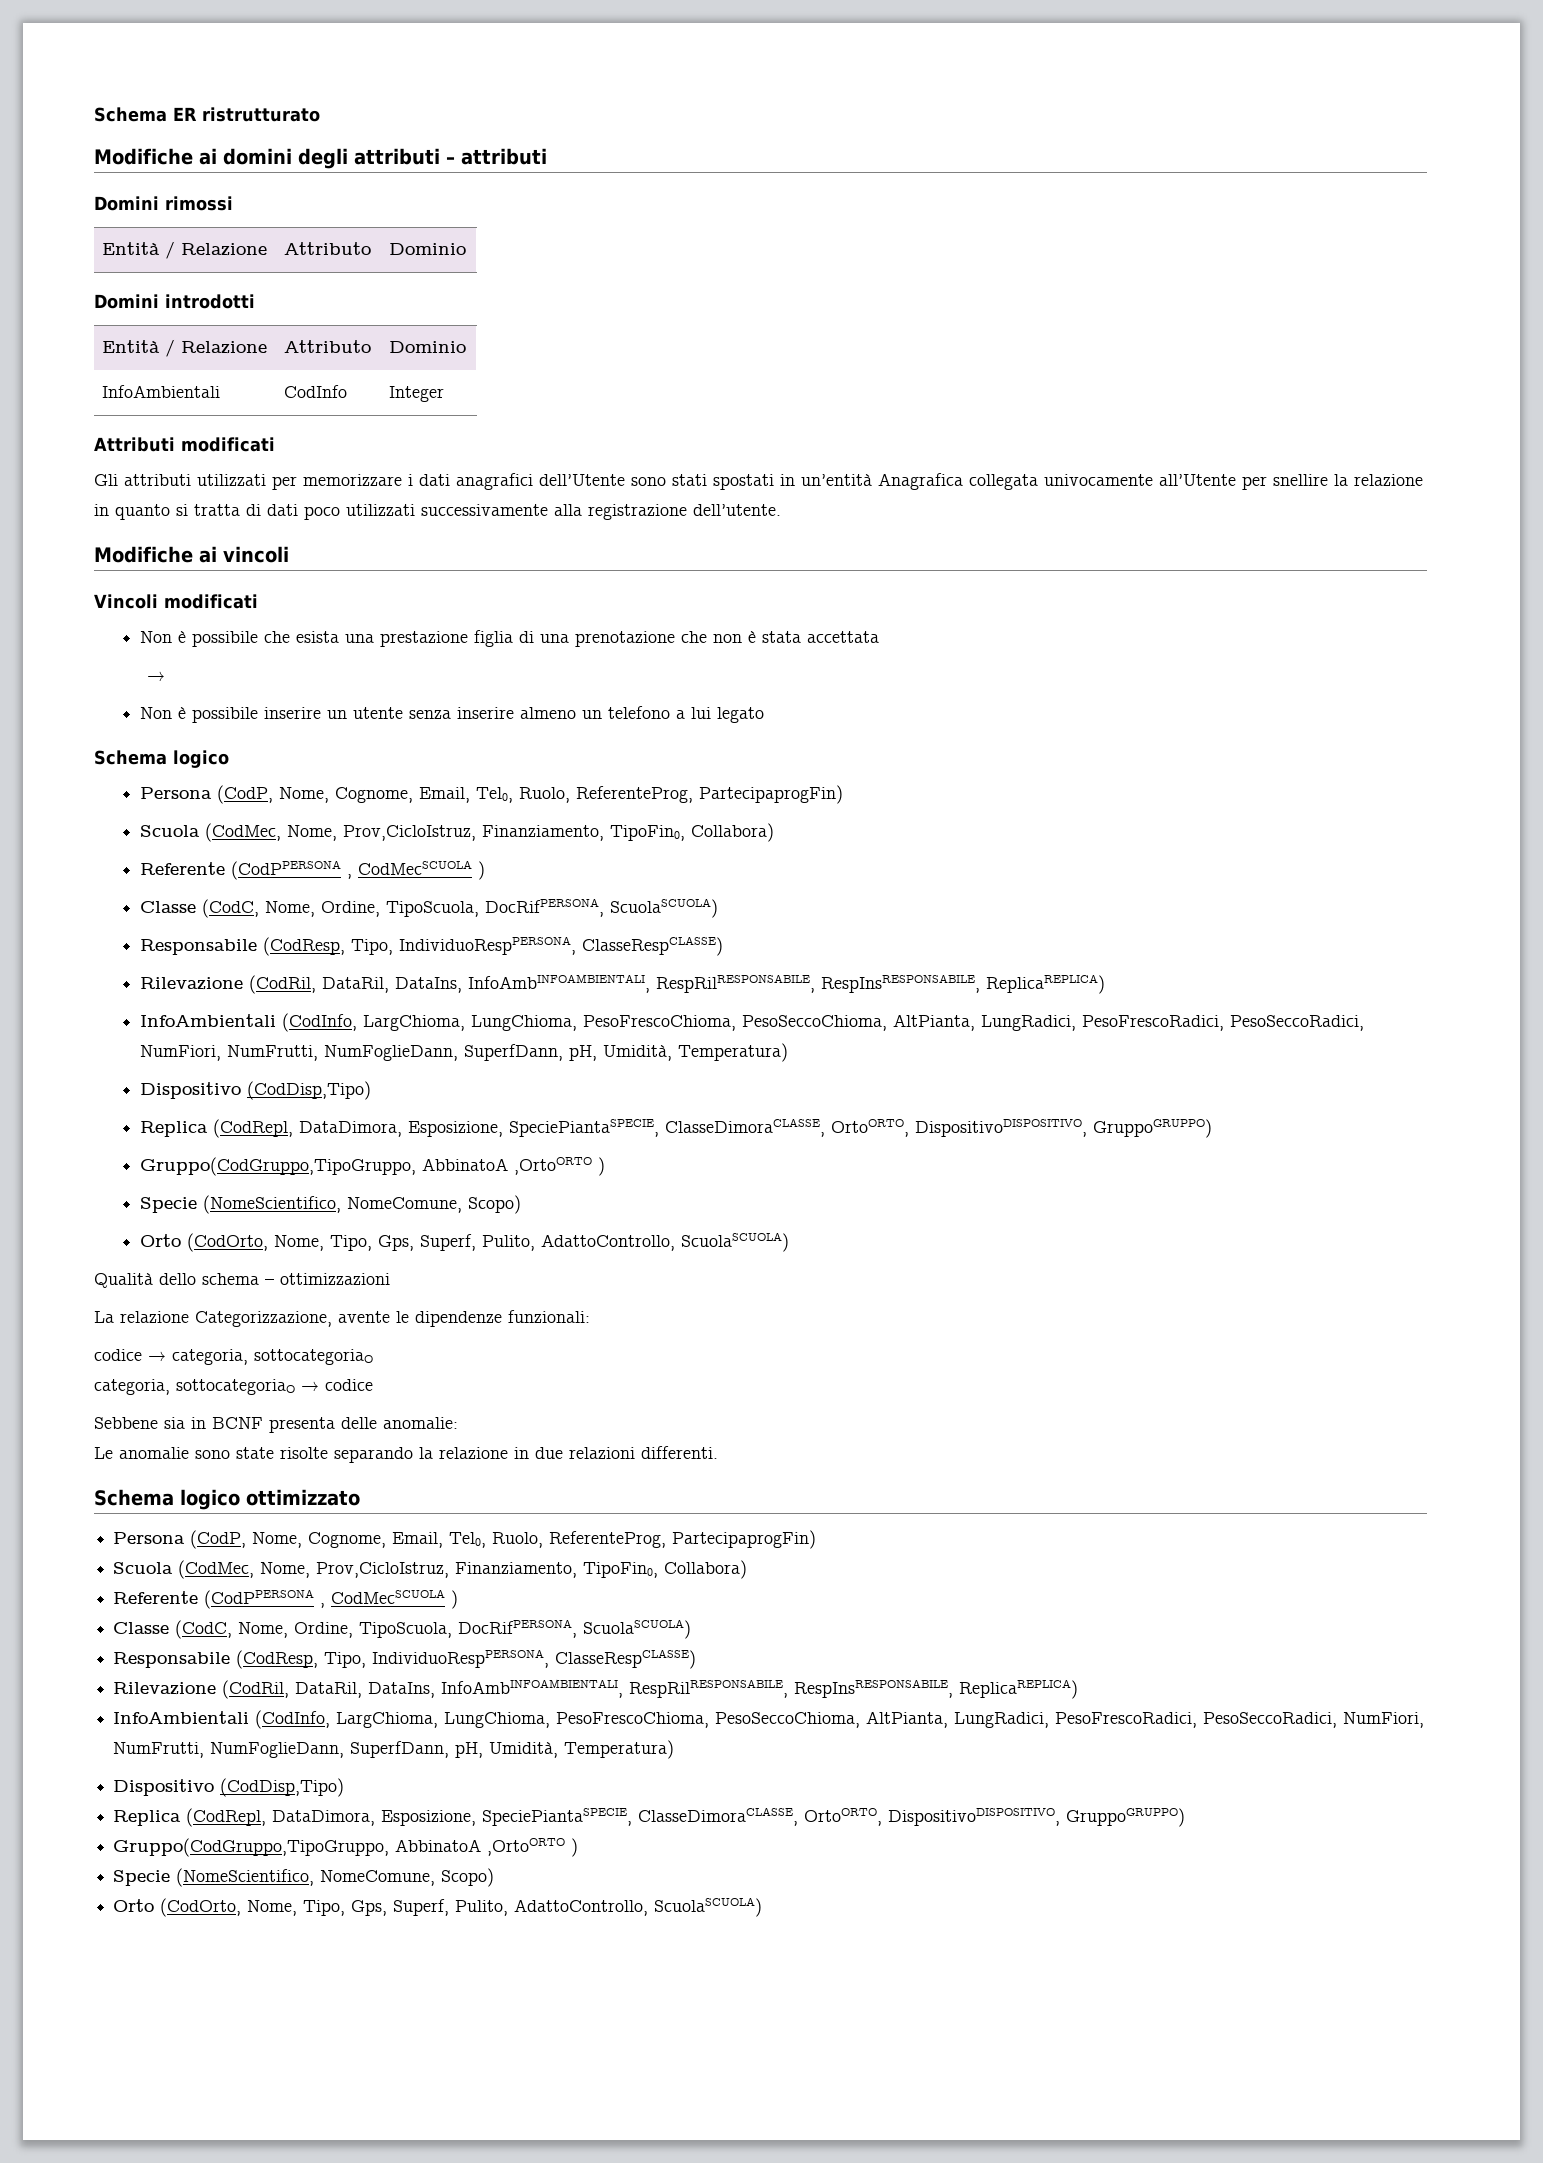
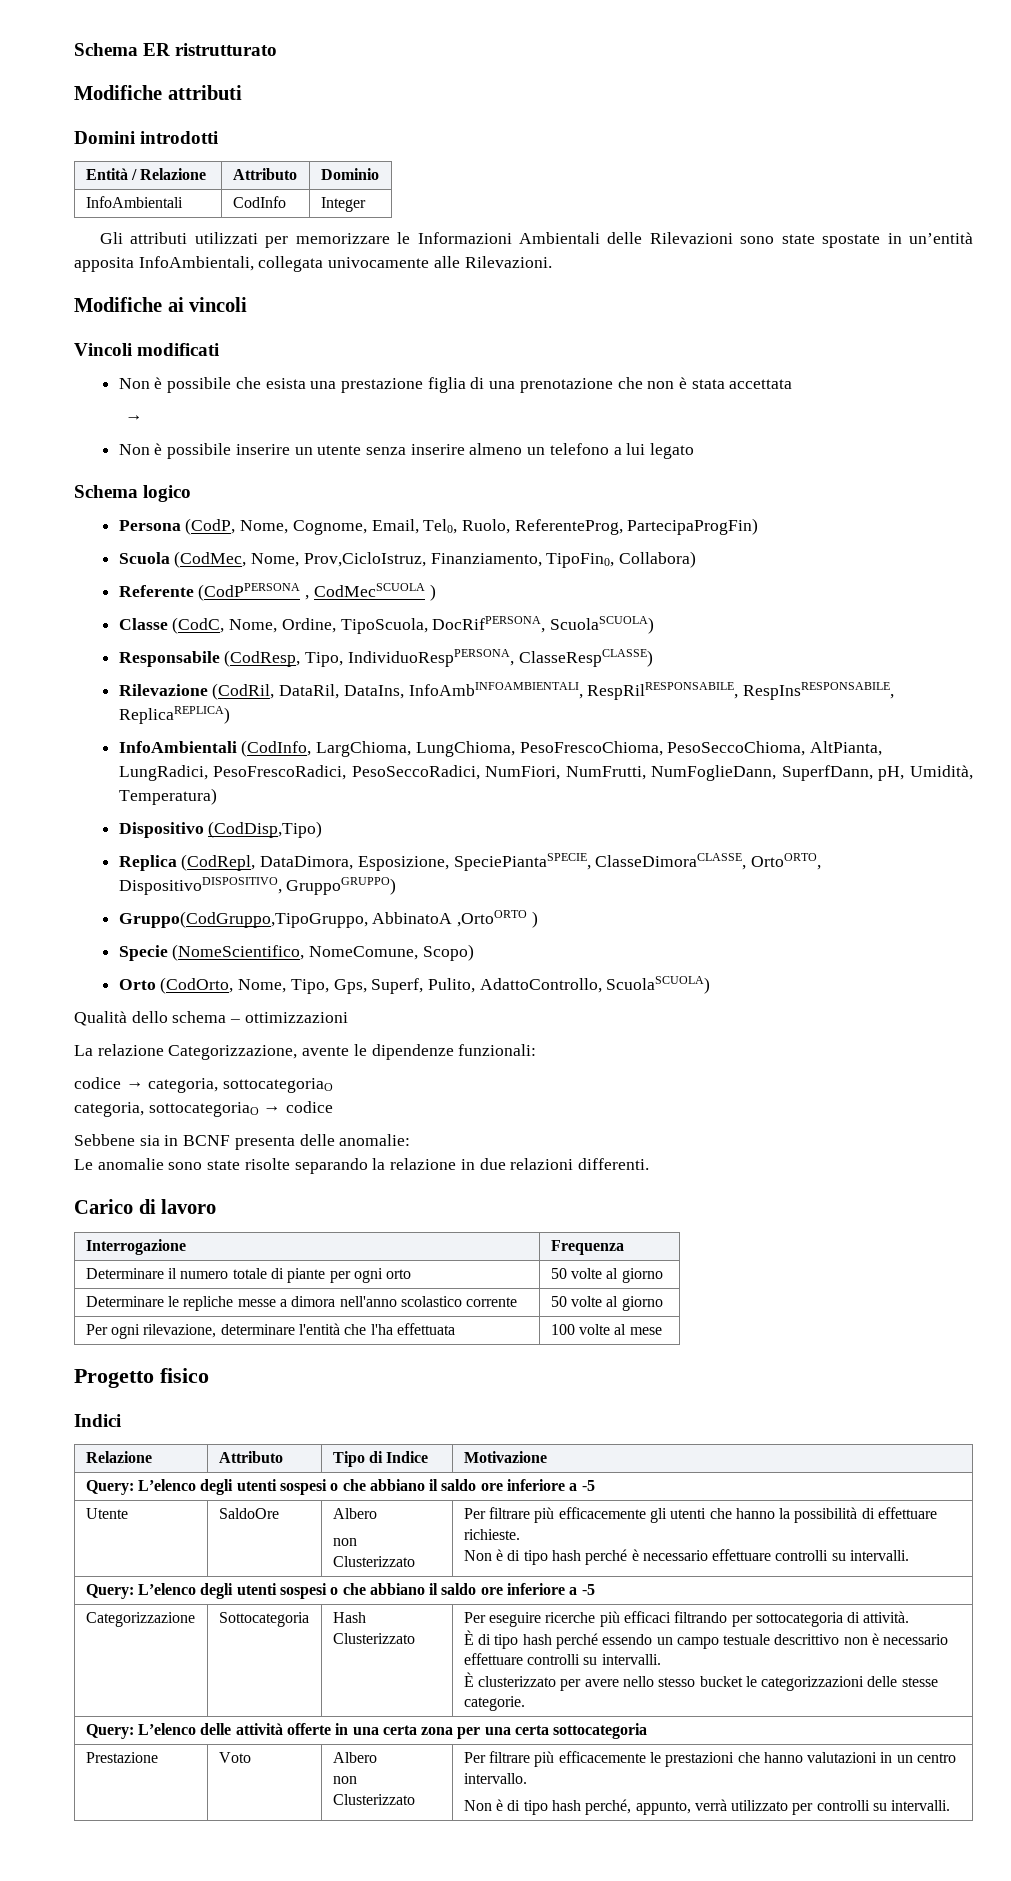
- Modifiche ai domini degli attributi – attributi
- Domini rimossi
- Entità / Relazione | Attributo | Dominio
+ Modifiche attributi
- Attributi modificati
- Gli attributi utilizzati per memorizzare i dati anagrafici dell’Utente sono stati spostati in un’entità Anagrafica collegata univocamente all’Utente per snellire la relazione in quanto si tratta di dati poco utilizzati successivamente alla registrazione dell’utente.
+ Gli attributi utilizzati per memorizzare le Informazioni Ambientali delle Rilevazioni sono state spostate in un’entità apposita InfoAmbientali, collegata univocamente alle Rilevazioni.
  Non è possibile inserire un utente senza inserire almeno un telefono a lui legato
  Schema logico
- Persona (CodP, Nome, Cognome, Email, Tel0, Ruolo, ReferenteProg, PartecipaprogFin)
+ Persona (CodP, Nome, Cognome, Email, Tel0, Ruolo, ReferenteProg, PartecipaProgFin)
- Schema logico ottimizzato
- Persona (CodP, Nome, Cognome, Email, Tel0, Ruolo, ReferenteProg, PartecipaprogFin)
- Scuola (CodMec, Nome, Prov,CicloIstruz, Finanziamento, TipoFin0, Collabora)
- Referente (CodPPERSONA , CodMecSCUOLA )
- Classe (CodC, Nome, Ordine, TipoScuola, DocRifPERSONA, ScuolaSCUOLA)
- Responsabile (CodResp, Tipo, IndividuoRespPERSONA, ClasseRespCLASSE)
- Rilevazione (CodRil, DataRil, DataIns, InfoAmbINFOAMBIENTALI, RespRilRESPONSABILE, RespInsRESPONSABILE, ReplicaREPLICA)
- InfoAmbientali (CodInfo, LargChioma, LungChioma, PesoFrescoChioma, PesoSeccoChioma, AltPianta, LungRadici, PesoFrescoRadici, PesoSeccoRadici, NumFiori, NumFrutti, NumFoglieDann, SuperfDann, pH, Umidità, Temperatura)
- Dispositivo (CodDisp,Tipo)
- Replica (CodRepl, DataDimora, Esposizione, SpeciePiantaSPECIE, ClasseDimoraCLASSE, OrtoORTO, DispositivoDISPOSITIVO, GruppoGRUPPO)
- Gruppo(CodGruppo,TipoGruppo, AbbinatoA ,OrtoORTO )
- Specie (NomeScientifico, NomeComune, Scopo)
- Orto (CodOrto, Nome, Tipo, Gps, Superf, Pulito, AdattoControllo, ScuolaSCUOLA)
+ Carico di lavoro
+ Interrogazione | Frequenza
+ Determinare il numero totale di piante per ogni orto | 50 volte al giorno
+ Determinare le repliche messe a dimora nell'anno scolastico corrente | 50 volte al giorno
+ Per ogni rilevazione, determinare l'entità che l'ha effettuata | 100 volte al mese
+ Progetto fisico
+ Indici
+ Relazione | Attributo | Tipo di Indice | Motivazione
+ Query: L’elenco degli utenti sospesi o che abbiano il saldo ore inferiore a -5
+ Utente | SaldoOre | Albero
+ non Clusterizzato | Per filtrare più efficacemente gli utenti che hanno la possibilità di effettuare richieste.
+ Non è di tipo hash perché è necessario effettuare controlli su intervalli.
+ Query: L’elenco degli utenti sospesi o che abbiano il saldo ore inferiore a -5
+ Categorizzazione | Sottocategoria | Hash Clusterizzato | Per eseguire ricerche più efficaci filtrando per sottocategoria di attività.
+ È di tipo hash perché essendo un campo testuale descrittivo non è necessario effettuare controlli su intervalli.
+ È clusterizzato per avere nello stesso bucket le categorizzazioni delle stesse categorie.
+ Query: L’elenco delle attività offerte in una certa zona per una certa sottocategoria
+ Prestazione | Voto | Albero
+ non Clusterizzato | Per filtrare più efficacemente le prestazioni che hanno valutazioni in un centro intervallo.
+ Non è di tipo hash perché, appunto, verrà utilizzato per controlli su intervalli.

